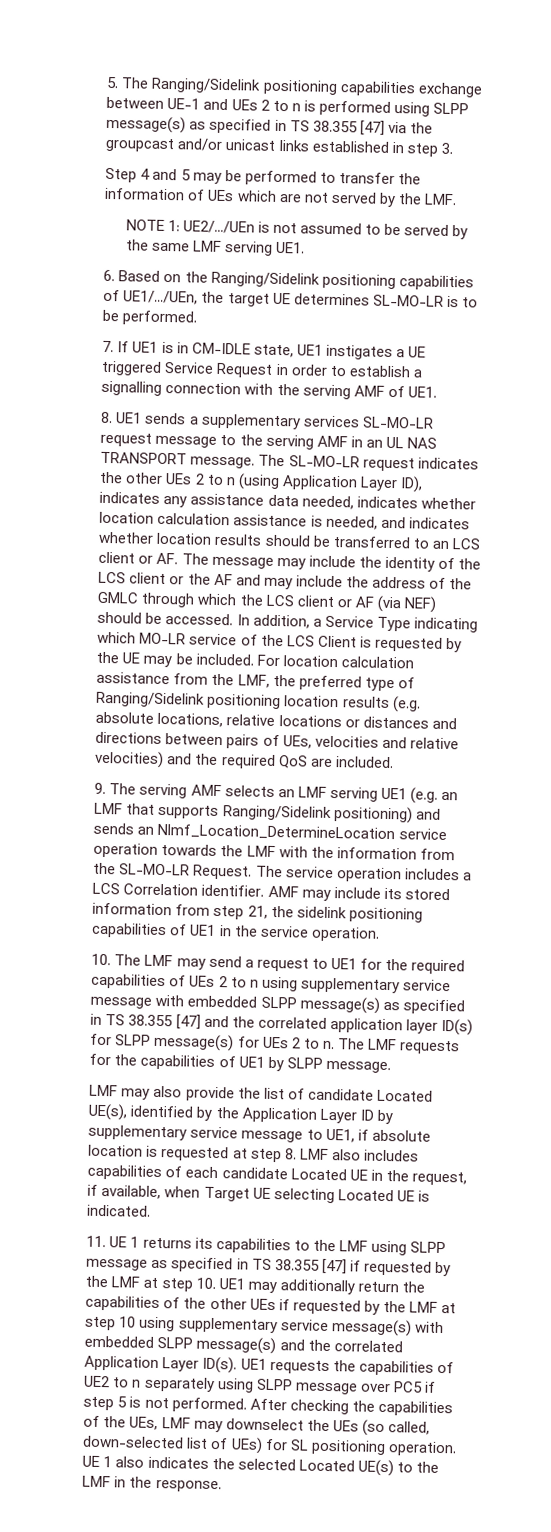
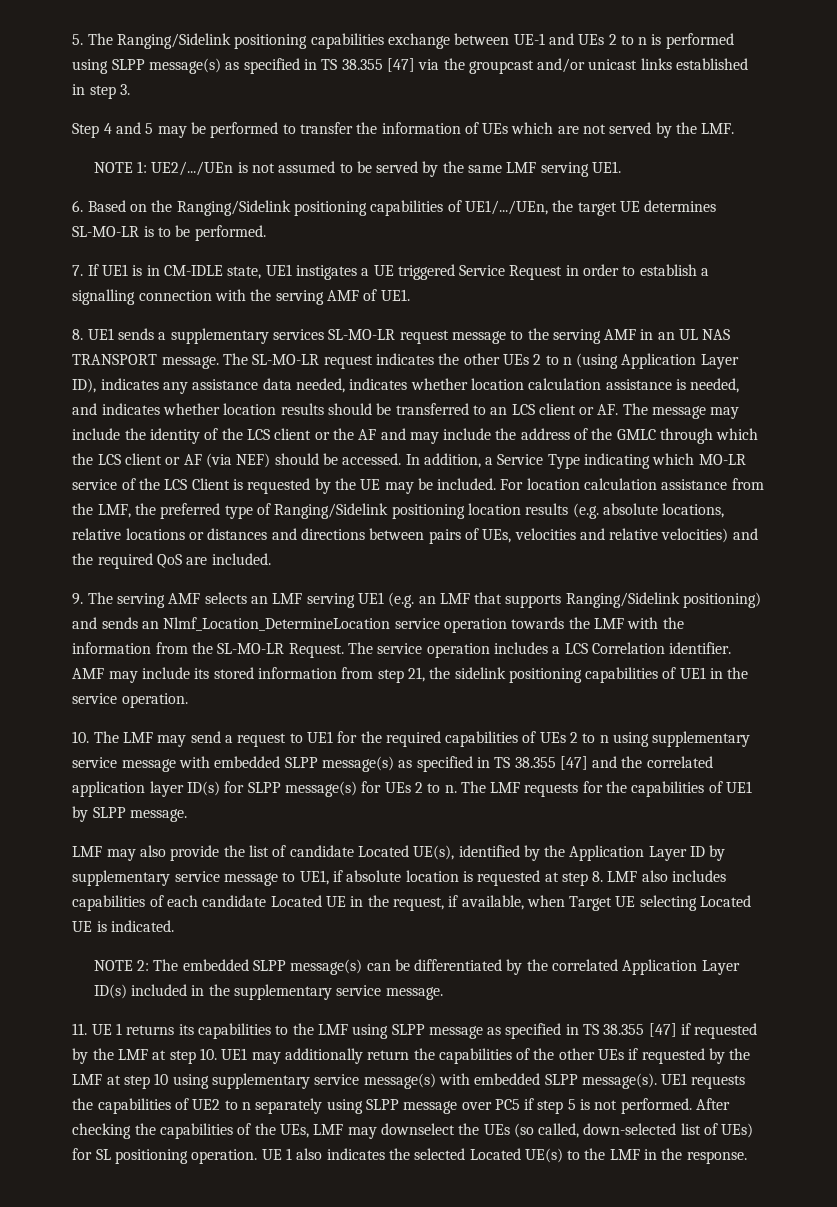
+ NOTE 2: The embedded SLPP message(s) can be differentiated by the correlated Application Layer ID(s) included in the supplementary service message.
- 11. UE 1 returns its capabilities to the LMF using SLPP message as specified in TS 38.355 [47] if requested by the LMF at step 10. UE1 may additionally return the capabilities of the other UEs if requested by the LMF at step 10 using supplementary service message(s) with embedded SLPP message(s) and the correlated Application Layer ID(s).
+ 11. UE 1 returns its capabilities to the LMF using SLPP message as specified in TS 38.355 [47] if requested by the LMF at step 10. UE1 may additionally return the capabilities of the other UEs if requested by the LMF at step 10 using supplementary service message(s) with embedded SLPP message(s).

